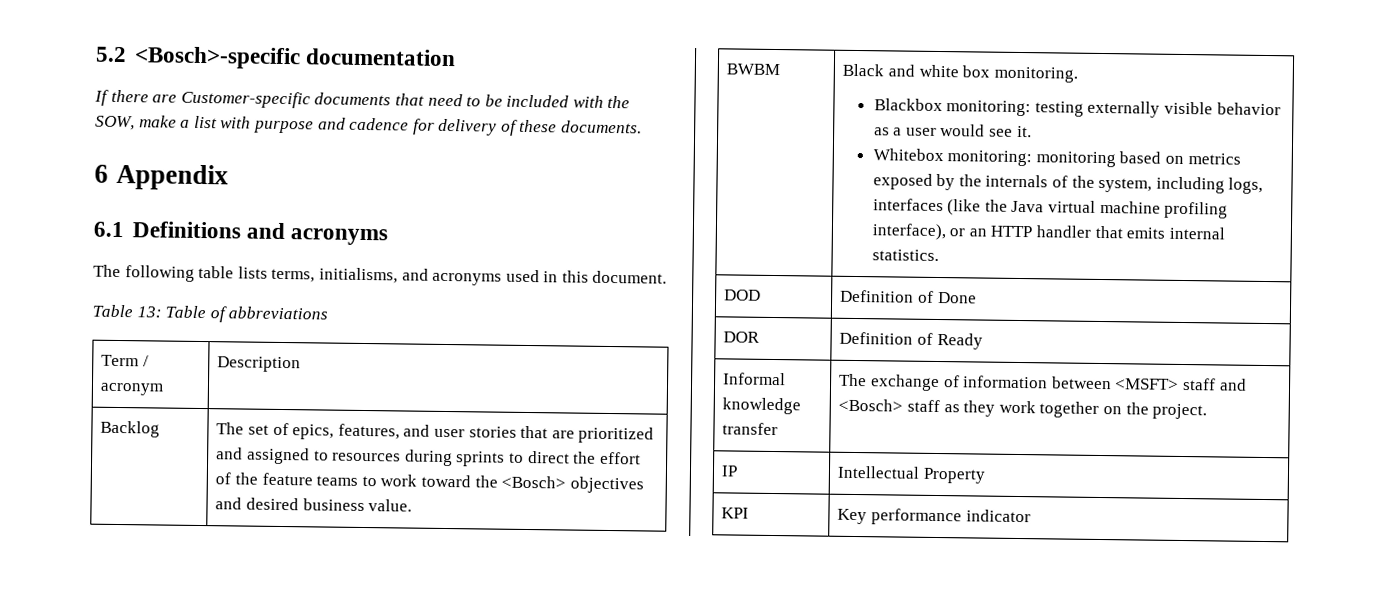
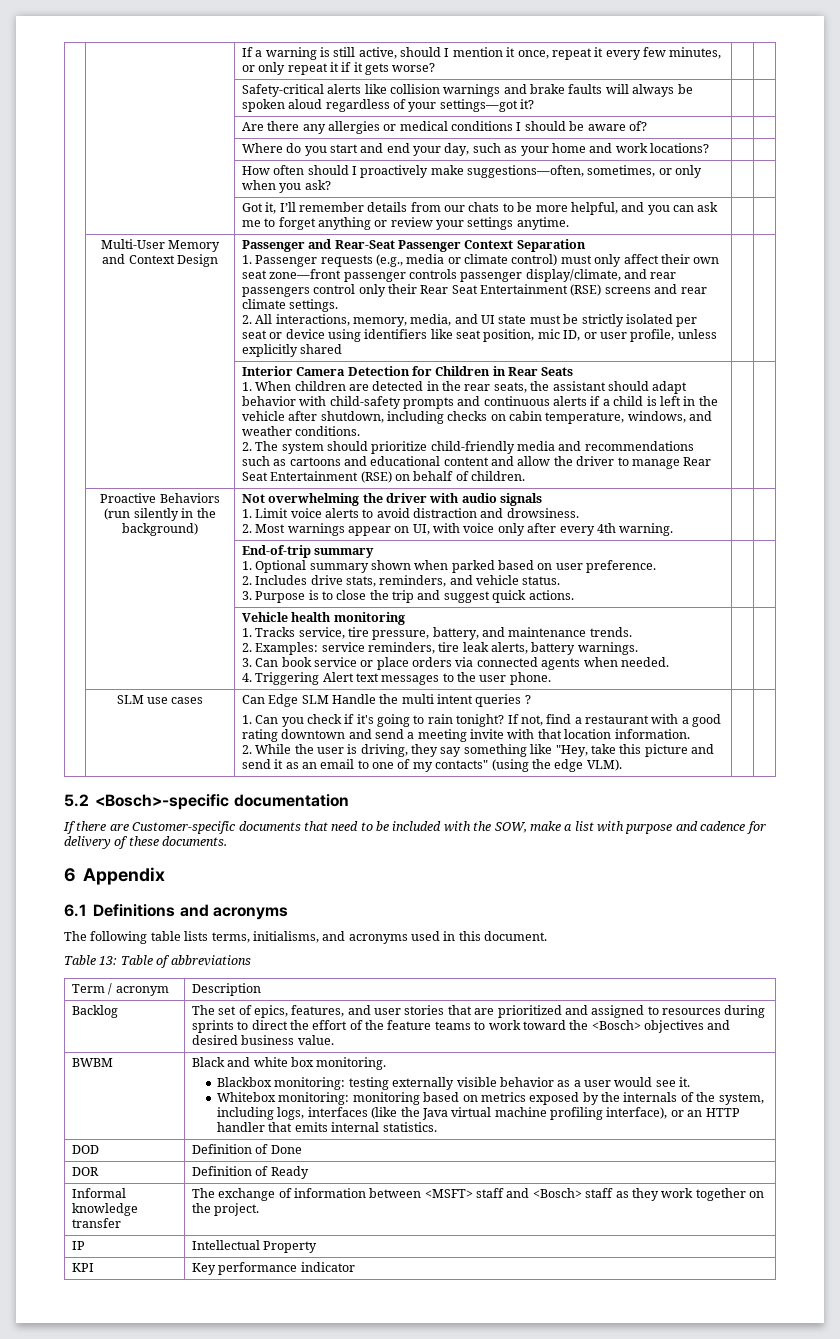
+ | | If a warning is still active, should I mention it once, repeat it every few minutes, or only repeat it if it gets worse? | |
+ | | Safety-critical alerts like collision warnings and brake faults will always be spoken aloud regardless of your settings—got it? | |
+ | | Are there any allergies or medical conditions I should be aware of? | |
+ | | Where do you start and end your day, such as your home and work locations? | |
+ | | How often should I proactively make suggestions—often, sometimes, or only when you ask? | |
+ | | Got it, I’ll remember details from our chats to be more helpful, and you can ask me to forget anything or review your settings anytime. | |
+ | Multi-User Memory and Context Design | Passenger and Rear-Seat Passenger Context Separation
+ 1. Passenger requests (e.g., media or climate control) must only affect their own seat zone—front passenger controls passenger display/climate, and rear passengers control only their Rear Seat Entertainment (RSE) screens and rear climate settings.
+ 2. All interactions, memory, media, and UI state must be strictly isolated per seat or device using identifiers like seat position, mic ID, or user profile, unless explicitly shared | |
+ | | Interior Camera Detection for Children in Rear Seats
+ 1. When children are detected in the rear seats, the assistant should adapt behavior with child-safety prompts and continuous alerts if a child is left in the vehicle after shutdown, including checks on cabin temperature, windows, and weather conditions.
+ 2. The system should prioritize child-friendly media and recommendations such as cartoons and educational content and allow the driver to manage Rear Seat Entertainment (RSE) on behalf of children. | |
+ | Proactive Behaviors (run silently in the background) | Not overwhelming the driver with audio signals
+ 1. Limit voice alerts to avoid distraction and drowsiness.
+ 2. Most warnings appear on UI, with voice only after every 4th warning. | |
+ | | End-of-trip summary
+ 1. Optional summary shown when parked based on user preference.
+ 2. Includes drive stats, reminders, and vehicle status.
+ 3. Purpose is to close the trip and suggest quick actions. | |
+ | | Vehicle health monitoring
+ 1. Tracks service, tire pressure, battery, and maintenance trends.
+ 2. Examples: service reminders, tire leak alerts, battery warnings.
+ 3. Can book service or place orders via connected agents when needed.
+ 4. Triggering Alert text messages to the user phone. | |
+ | SLM use cases | Can Edge SLM Handle the multi intent queries ?
+ 1. Can you check if it's going to rain tonight? If not, find a restaurant with a good rating downtown and send a meeting invite with that location information.
+ 2. While the user is driving, they say something like "Hey, take this picture and send it as an email to one of my contacts" (using the edge VLM).

